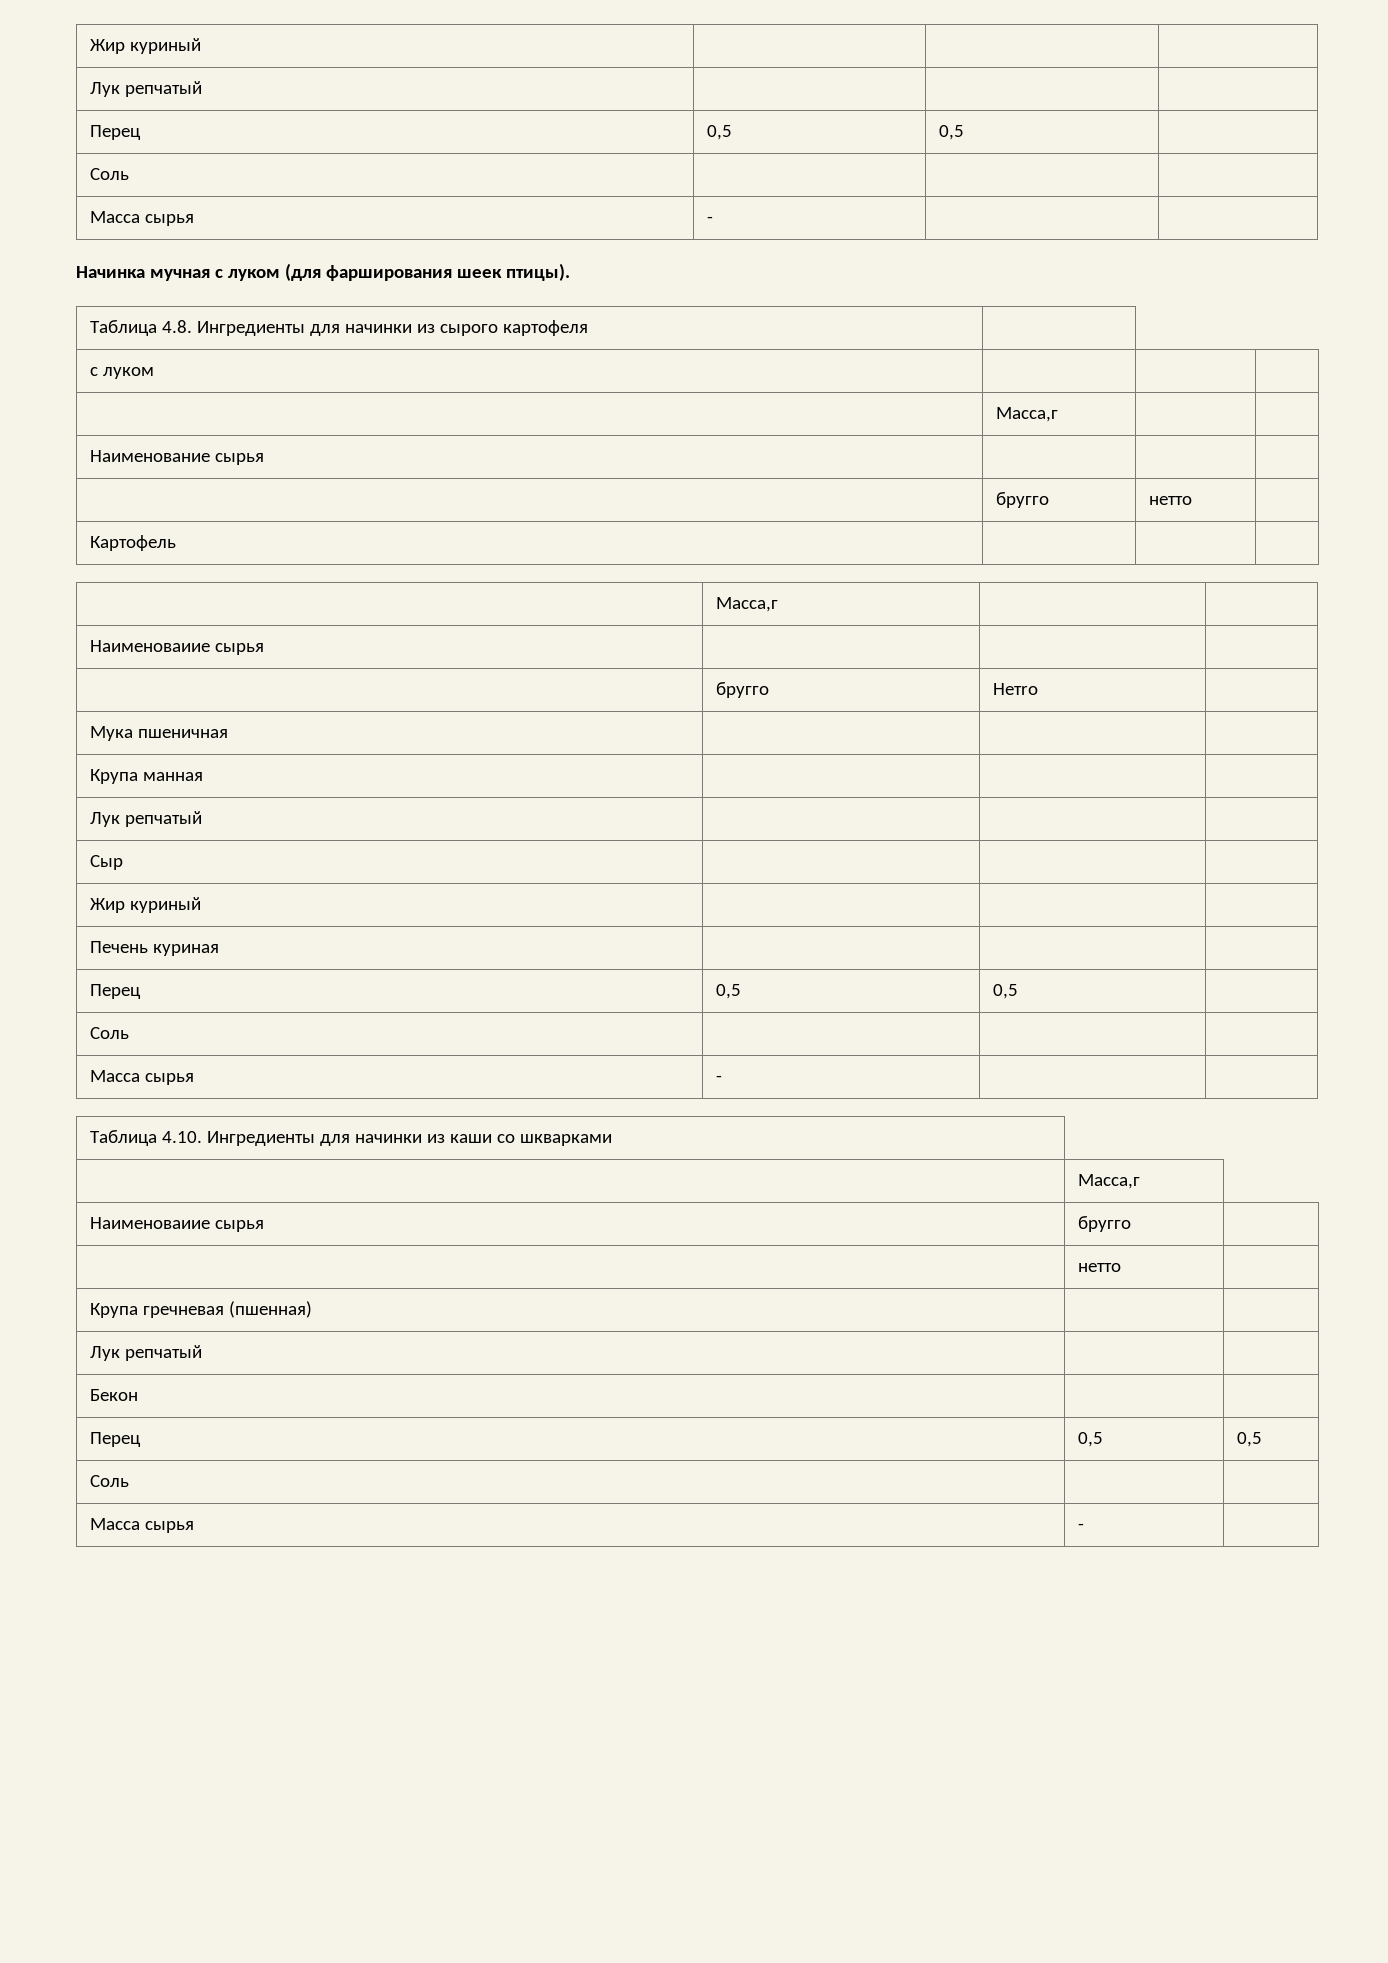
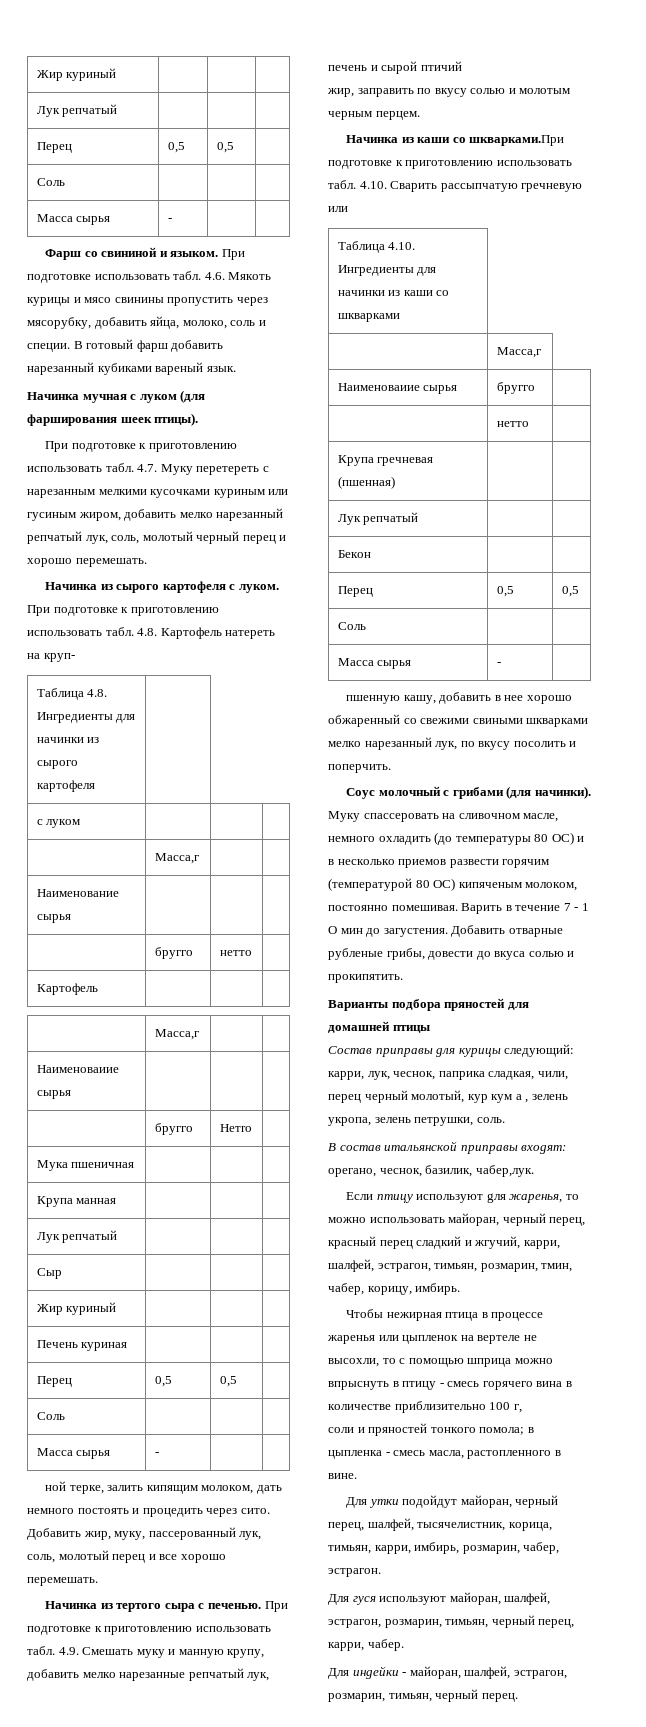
+ Фарш со свининой и языком. При подготовке использовать табл. 4.6. Мякоть курицы и мясо свинины пропустить через мясорубку, добавить яйца, молоко, соль и специи. В готовый фарш добавить нарезанный кубиками вареный язык.
+ При подготовке к приготовлению использовать табл. 4.7. Муку перетереть с нарезанным мелкими кусочками куриным или гусиным жиром, добавить мелко нарезанный репчатый лук, соль, молотый черный перец и хорошо перемешать.
+ Начинка из сырого картофеля с луком. При подготовке к приготовлению использовать табл. 4.8. Картофель натереть на круп-
+ ной терке, залить кипящим молоком, дать немного постоять и процедить через сито. Добавить жир, муку, пассерованный лук, соль, молотый перец и все хорошо перемешать.
+ Начинка из тертого сыра с печенью. При подготовке к приготовлению использовать табл. 4.9. Смешать муку и манную крупу, добавить мелко нарезанные репчатый лук, печень и сырой птичий
+ жир, заправить по вкусу солью и молотым черным перцем.
+ Начинка из каши со шкварками.При подготовке к приготовлению использовать табл. 4.10. Сварить рассыпчатую гречневую или
+ пшенную кашу, добавить в нее хорошо обжаренный со свежими свиными шкварками мелко нарезанный лук, по вкусу посолить и поперчить.
+ Соус молочный с грибами (для начинки). Муку спассеровать на сливочном масле, немного охладить (до температуры 80 ОС) и в несколько приемов развести горячим (температурой 80 ОС) кипяченым молоком, постоянно помешивая. Варить в течение 7 - 1 О мин до загустения. Добавить отварные рубленые грибы, довести до вкуса солью и прокипятить.
+ Варианты подбора пряностей для домашней птицы
+ Состав приправы gля курицы следующий: карри, лук, чеснок, паприка сладкая, чили, перец черный молотый, кур кум а , зелень укропа, зелень петрушки, соль.
+ В состав итальянской приправы вхоgят: орегано, чеснок, базилик, чабер,лук.
+ Если птицу используют gля жаренья, то можно использовать майоран, черный перец, красный перец сладкий и жгучий, карри, шалфей, эстрагон, тимьян, розмарин, тмин, чабер, корицу, имбирь.
+ Чтобы нежирная птица в процессе жаренья или цыпленок на вертеле не высохли, то с помощью шприца можно впрыснуть в птицу - смесь горячего вина в количестве приблизительно 100 г,
+ соли и пряностей тонкого помола; в цыпленка - смесь масла, растопленного в вине.
+ Для утки подойдут майоран, черный перец, шалфей, тысячелистник, корица, тимьян, карри, имбирь, розмарин, чабер, эстрагон.
+ Для гуся используют майоран, шалфей, эстрагон, розмарин, тимьян, черный перец, карри, чабер.
+ Для инgейки - майоран, шалфей, эстрагон, розмарин, тимьян, черный перец.

